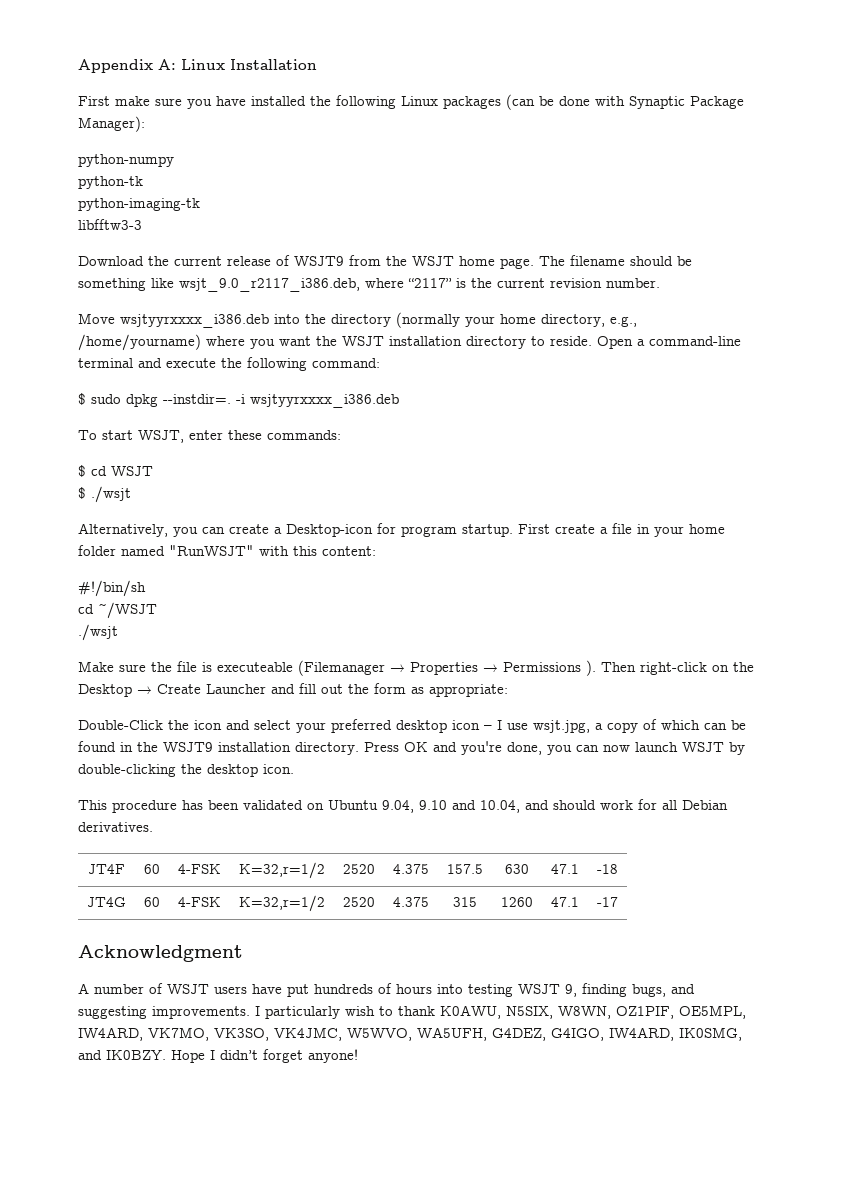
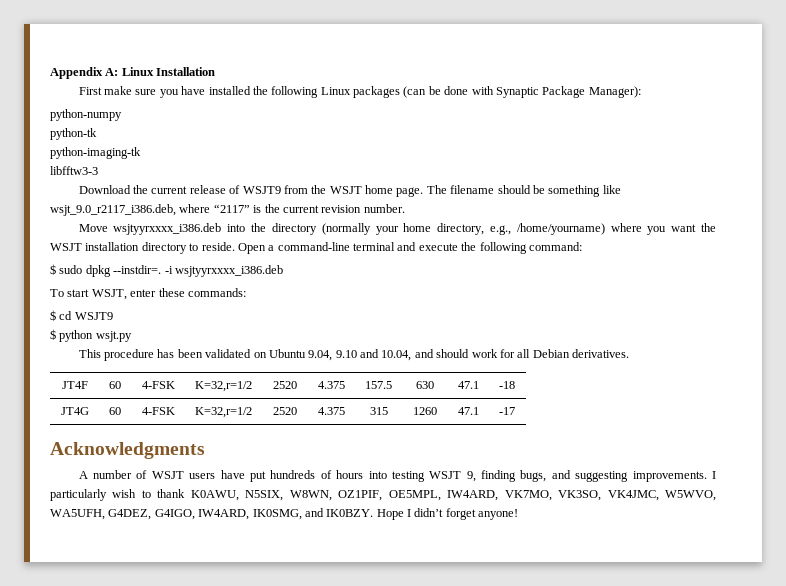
- $ cd WSJT
- $ ./wsjt
- Alternatively, you can create a Desktop-icon for program startup. First create a file in your home folder named "RunWSJT" with this content:
- #!/bin/sh
- cd ~/WSJT
- ./wsjt
- Make sure the file is executeable (Filemanager → Properties → Permissions ). Then right-click on the Desktop → Create Launcher and fill out the form as appropriate:
- Double-Click the icon and select your preferred desktop icon – I use wsjt.jpg, a copy of which can be found in the WSJT9 installation directory. Press OK and you're done, you can now launch WSJT by double-clicking the desktop icon.
+ $ cd WSJT9
+ $ python wsjt.py
- Acknowledgment
+ Acknowledgments

